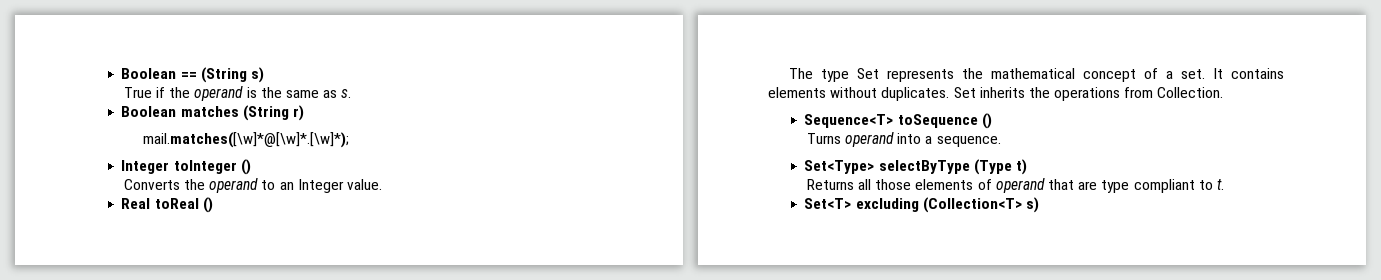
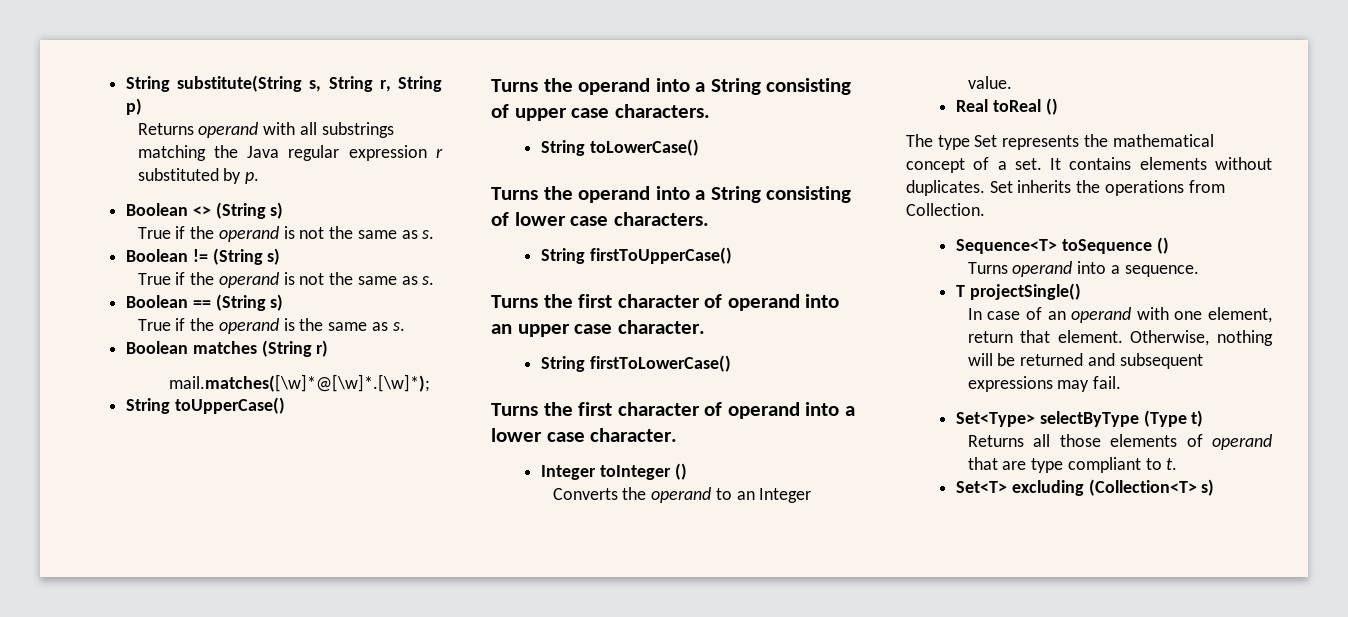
+ String substitute(String s, String r, String p)
+ Returns operand with all substrings matching the Java regular expression r substituted by p.
+ Boolean <> (String s)
+ True if the operand is not the same as s.
+ Boolean != (String s)
+ True if the operand is not the same as s.
+ String toUpperCase()
+ Turns the operand into a String consisting of upper case characters.
+ String toLowerCase()
+ Turns the operand into a String consisting of lower case characters.
+ String firstToUpperCase()
+ Turns the first character of operand into an upper case character.
+ String firstToLowerCase()
+ Turns the first character of operand into a lower case character.
+ T projectSingle()
+ In case of an operand with one element, return that element. Otherwise, nothing will be returned and subsequent expressions may fail.

